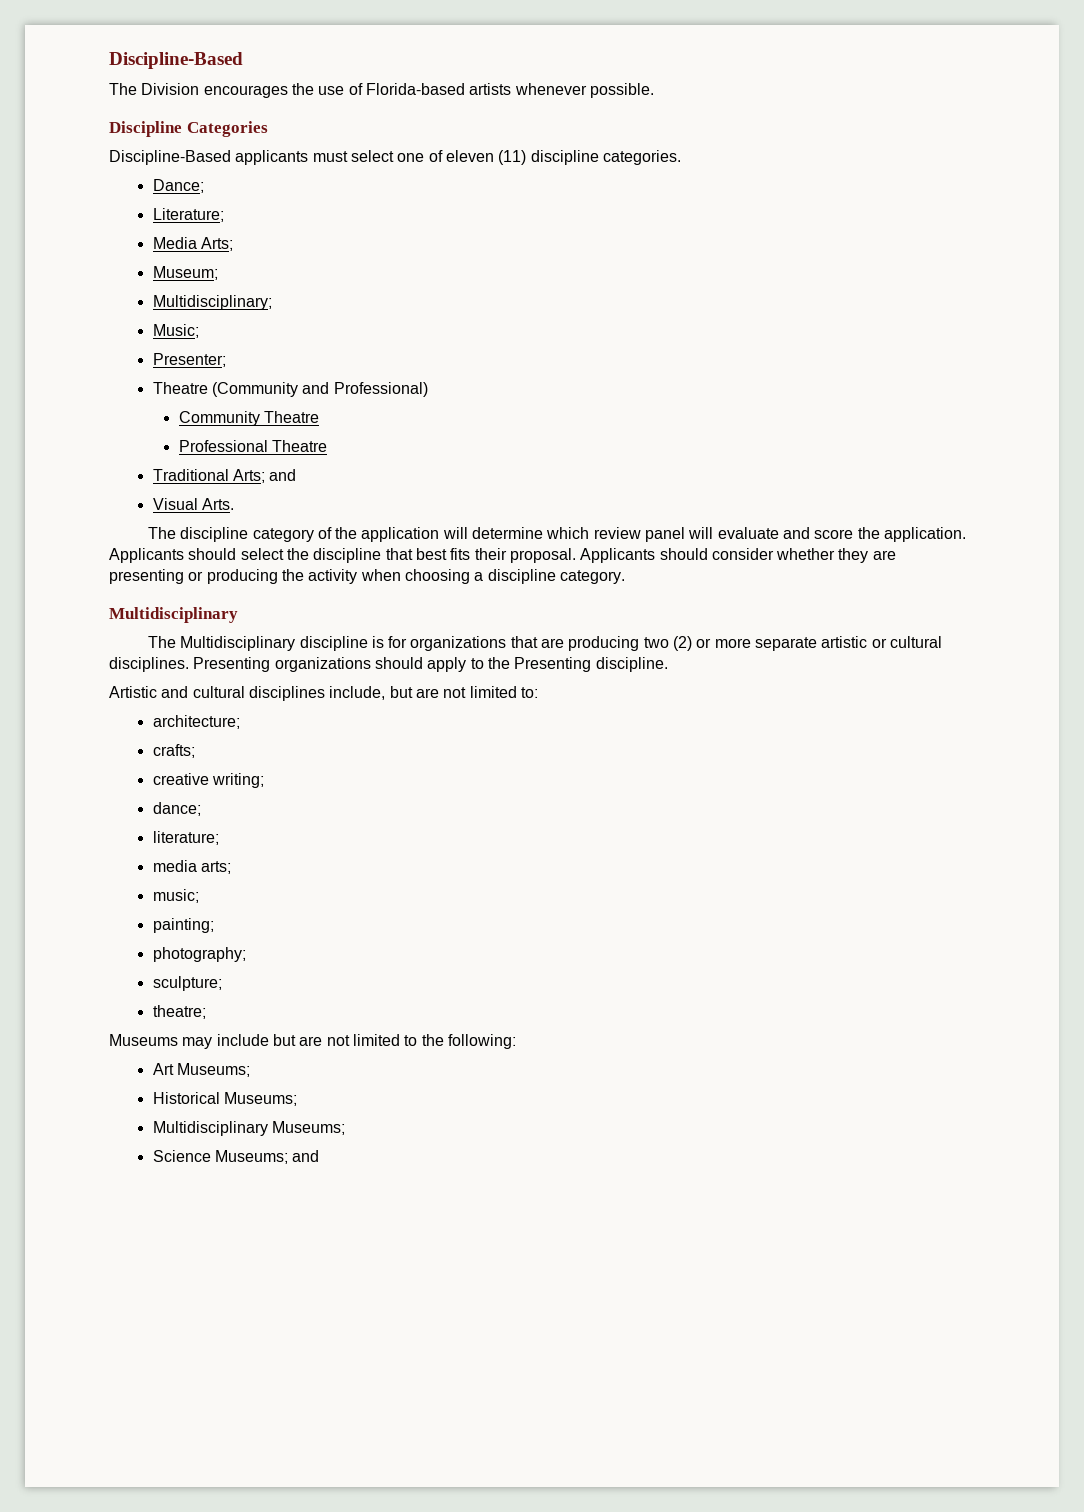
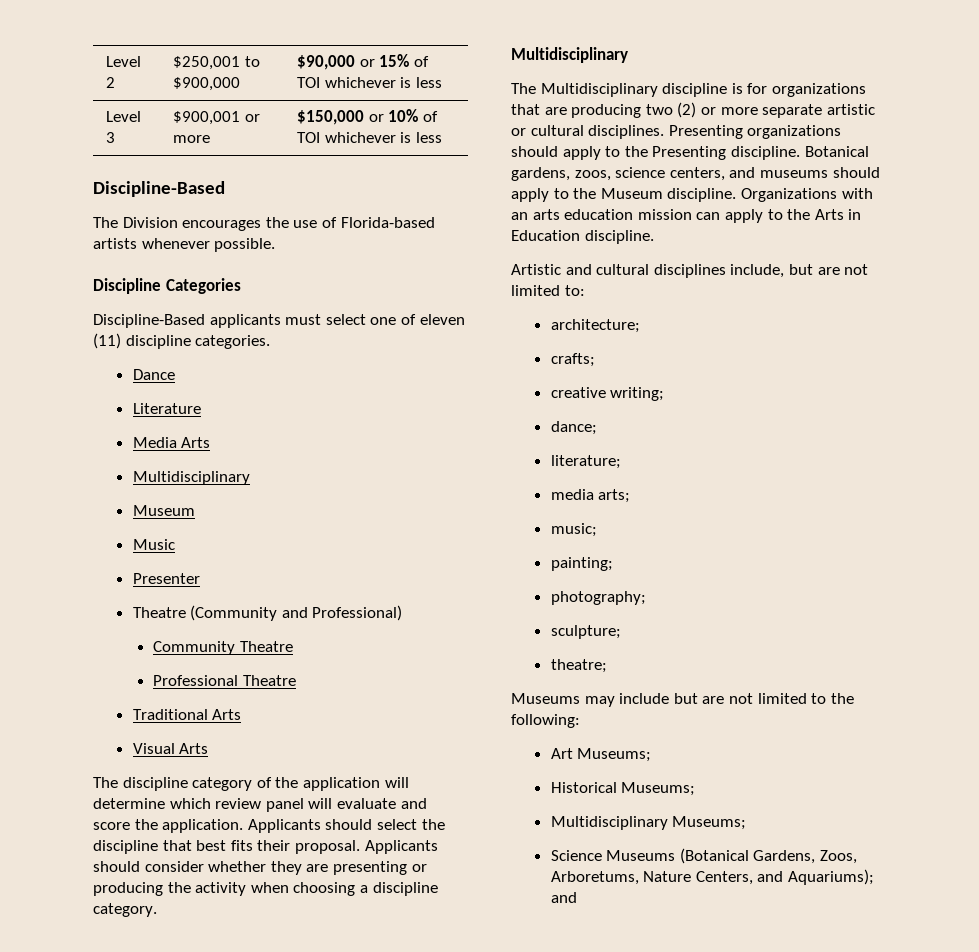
+ Level 2 | $250,001 to $900,000 | $90,000 or 15% of TOI whichever is less
+ Level 3 | $900,001 or more | $150,000 or 10% of TOI whichever is less
- Dance;
- Literature;
+ Dance
+ Literature
- Media Arts;
- Museum;
- Multidisciplinary;
- Music;
- Presenter;
+ Media Arts
+ Multidisciplinary
+ Museum
+ Music
+ Presenter
- Traditional Arts; and
+ Traditional Arts
- Visual Arts.
+ Visual Arts
+ Botanical gardens, zoos, science centers, and museums should apply to the Museum discipline. Organizations with an arts education mission can apply to the Arts in Education discipline.
- Science Museums; and
+ Science Museums (Botanical Gardens, Zoos, Arboretums, Nature Centers, and Aquariums); and

